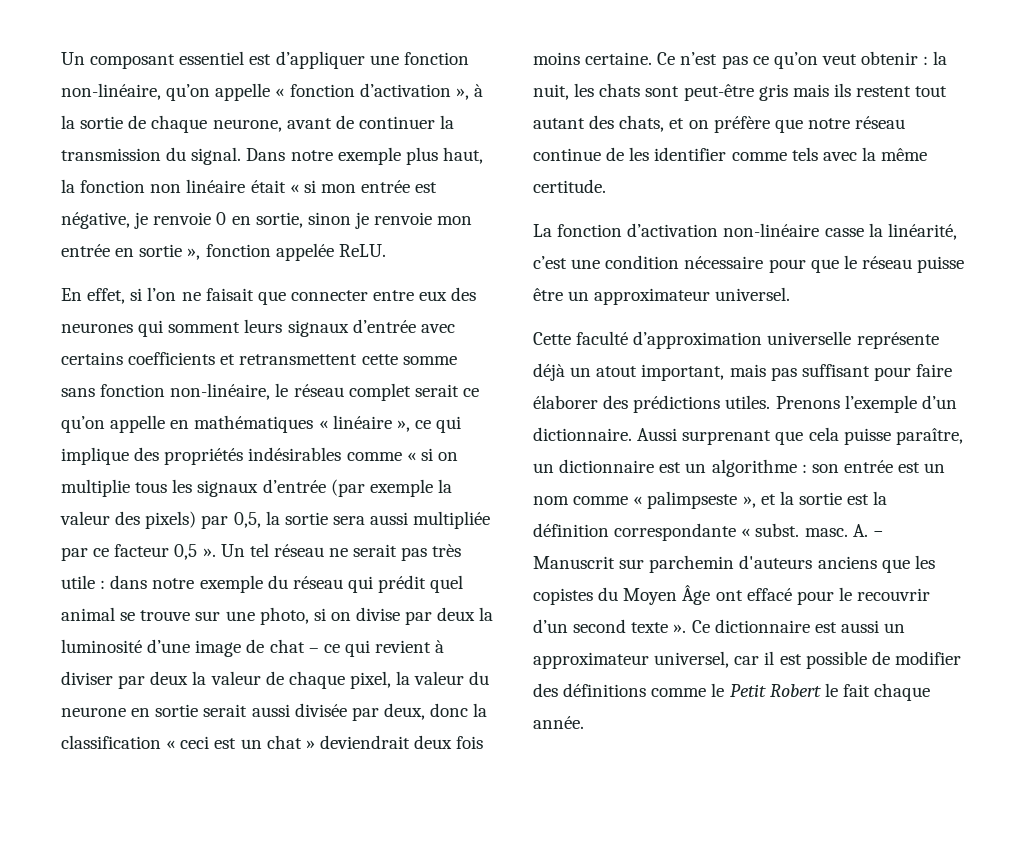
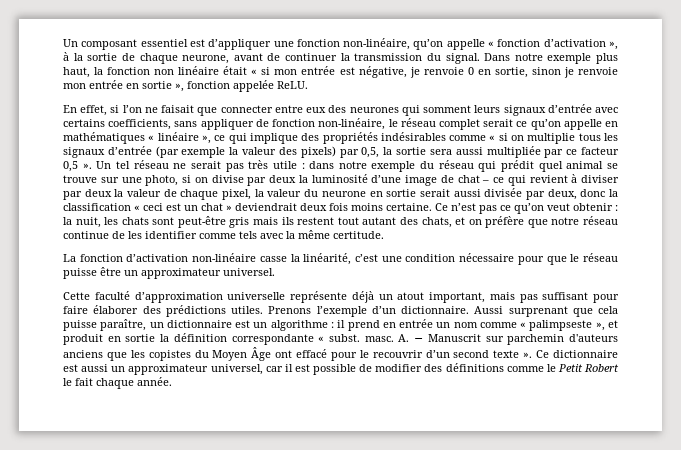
- En effet, si l’on ne faisait que connecter entre eux des neurones qui somment leurs signaux d’entrée avec certains coefficients et retransmettent cette somme sans fonction non-linéaire, le réseau complet serait ce qu’on appelle en mathématiques « linéaire », ce qui implique des propriétés indésirables comme « si on multiplie tous les signaux d’entrée (par exemple la valeur des pixels) par 0,5, la sortie sera aussi multipliée par ce facteur 0,5 ».
+ En effet, si l’on ne faisait que connecter entre eux des neurones qui somment leurs signaux d’entrée avec certains coefficients, sans appliquer de fonction non-linéaire, le réseau complet serait ce qu’on appelle en mathématiques « linéaire », ce qui implique des propriétés indésirables comme « si on multiplie tous les signaux d’entrée (par exemple la valeur des pixels) par 0,5, la sortie sera aussi multipliée par ce facteur 0,5 ».
- Aussi surprenant que cela puisse paraître, un dictionnaire est un algorithme : son entrée est un nom comme « palimpseste », et la sortie est la définition correspondante « subst. masc.
+ Aussi surprenant que cela puisse paraître, un dictionnaire est un algorithme : il prend en entrée un nom comme « palimpseste », et produit en sortie la définition correspondante « subst. masc.

